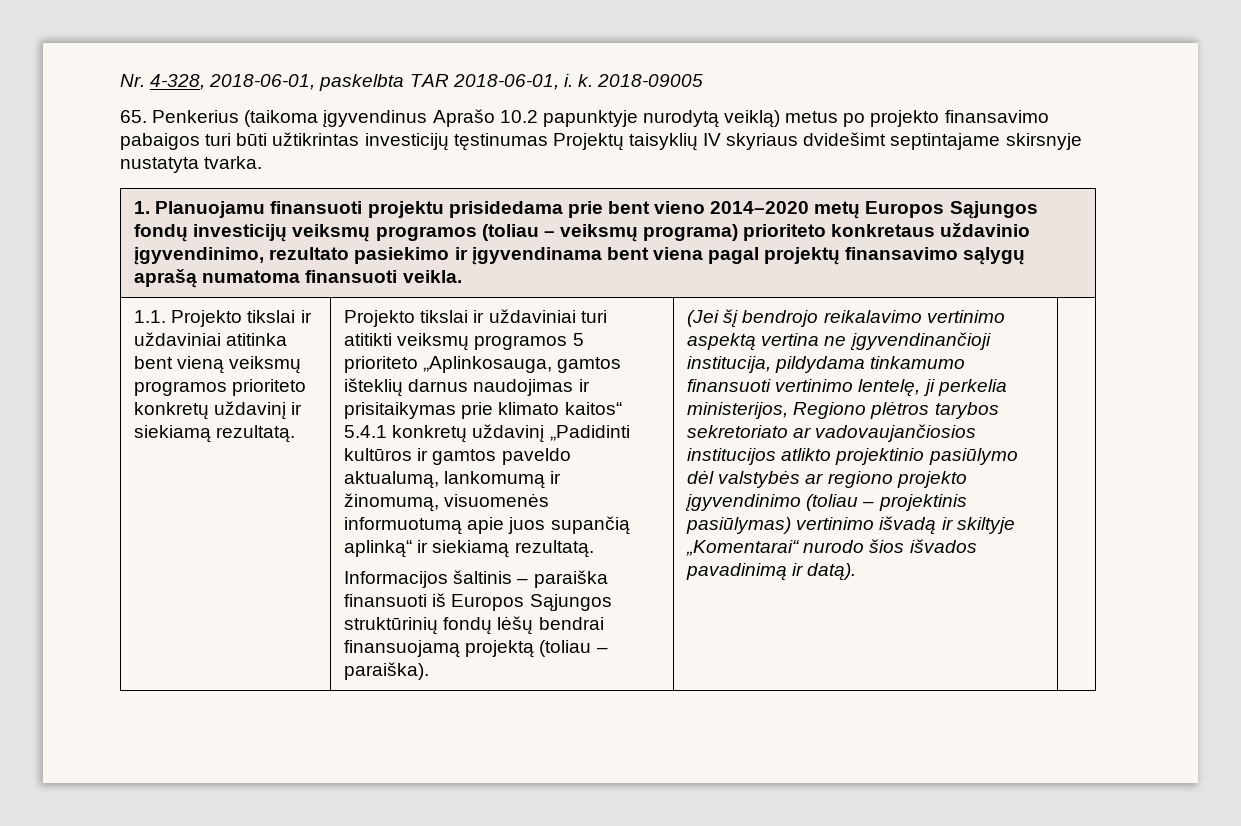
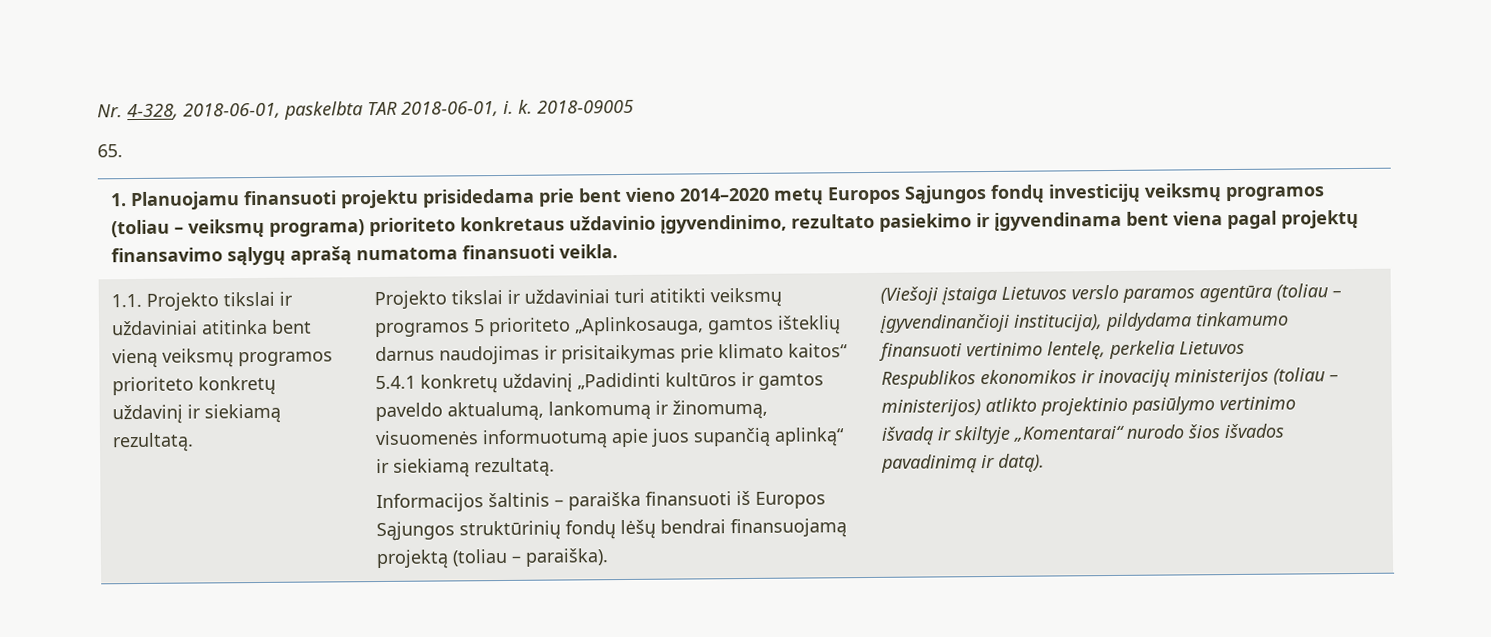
- 65. Penkerius (taikoma įgyvendinus Aprašo 10.2 papunktyje nurodytą veiklą) metus po projekto finansavimo pabaigos turi būti užtikrintas investicijų tęstinumas Projektų taisyklių IV skyriaus dvidešimt septintajame skirsnyje nustatyta tvarka.
+ 65.
- (Jei šį bendrojo reikalavimo vertinimo aspektą vertina ne įgyvendinančioji institucija, pildydama tinkamumo finansuoti vertinimo lentelę, ji perkelia ministerijos, Regiono plėtros tarybos sekretoriato ar vadovaujančiosios institucijos atlikto projektinio pasiūlymo dėl valstybės ar regiono projekto įgyvendinimo (toliau – projektinis pasiūlymas) vertinimo išvadą ir skiltyje „Komentarai“ nurodo šios išvados pavadinimą ir datą).
+ (Viešoji įstaiga Lietuvos verslo paramos agentūra (toliau – įgyvendinančioji institucija), pildydama tinkamumo finansuoti vertinimo lentelę, perkelia Lietuvos Respublikos ekonomikos ir inovacijų ministerijos (toliau – ministerijos) atlikto projektinio pasiūlymo vertinimo išvadą ir skiltyje „Komentarai“ nurodo šios išvados pavadinimą ir datą).

